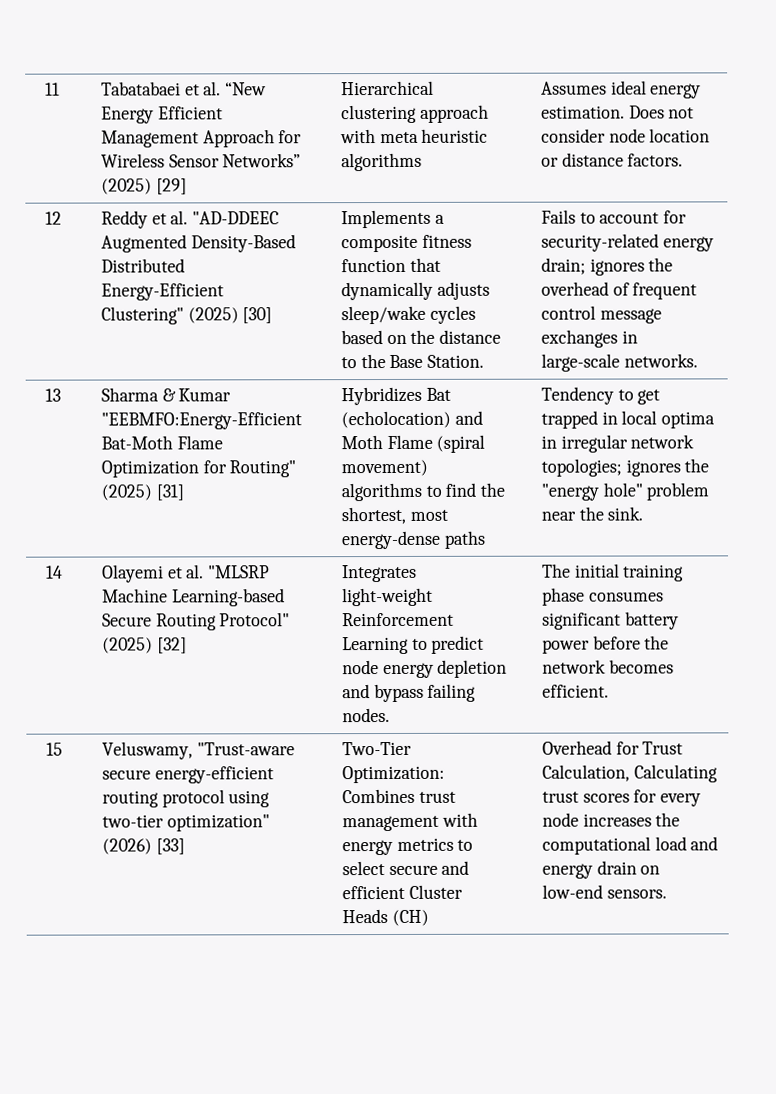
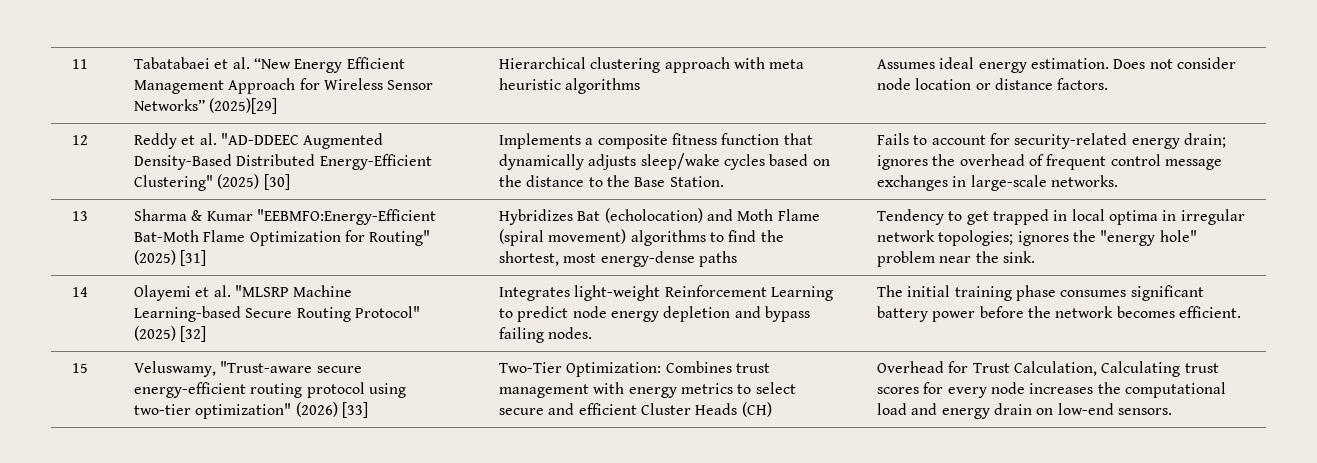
- 11 | Tabatabaei et al. “New Energy Efficient Management Approach for Wireless Sensor Networks” (2025) [29] | Hierarchical clustering approach with meta heuristic algorithms | Assumes ideal energy estimation. Does not consider node location or distance factors.
+ 11 | Tabatabaei et al. “New Energy Efficient Management Approach for Wireless Sensor Networks” (2025)[29] | Hierarchical clustering approach with meta heuristic algorithms | Assumes ideal energy estimation. Does not consider node location or distance factors.

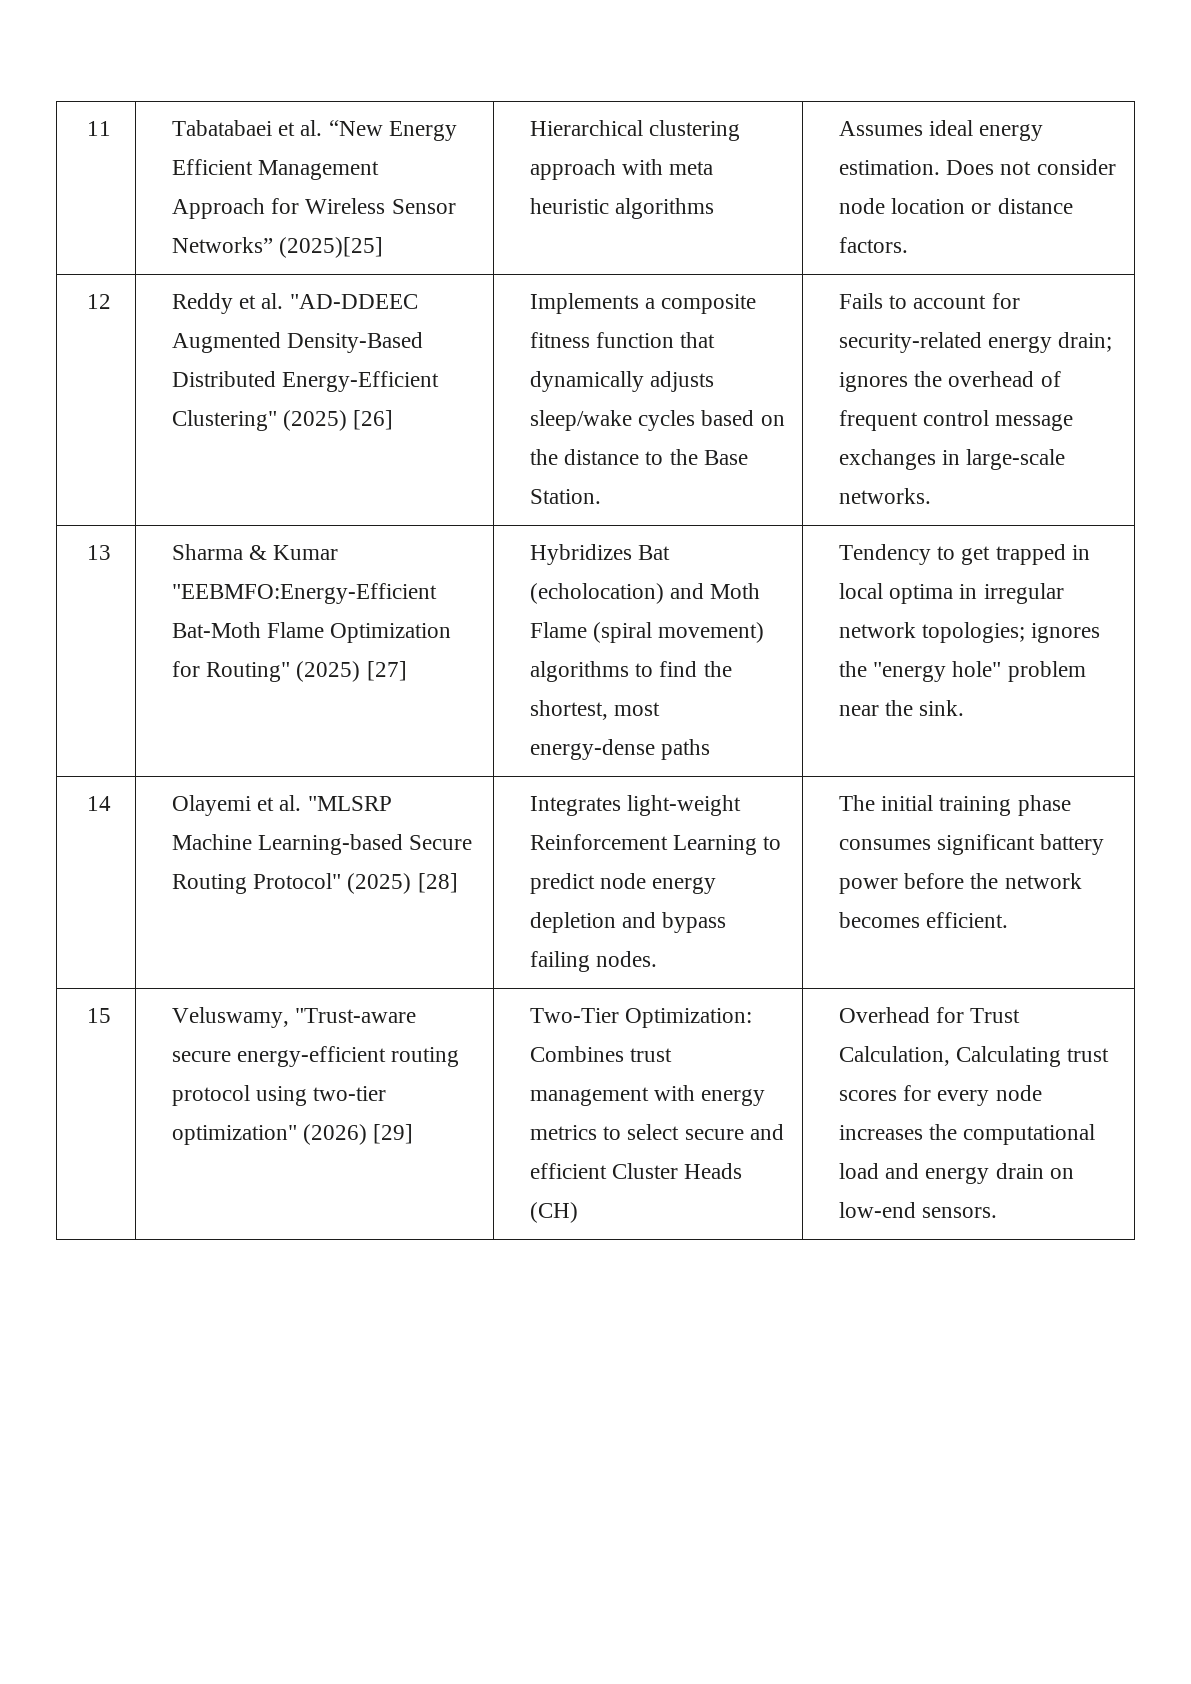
- 11 | Tabatabaei et al. “New Energy Efficient Management Approach for Wireless Sensor Networks” (2025)[29] | Hierarchical clustering approach with meta heuristic algorithms | Assumes ideal energy estimation. Does not consider node location or distance factors.
+ 11 | Tabatabaei et al. “New Energy Efficient Management Approach for Wireless Sensor Networks” (2025)[25] | Hierarchical clustering approach with meta heuristic algorithms | Assumes ideal energy estimation. Does not consider node location or distance factors.
- Reddy et al. "AD-DDEEC Augmented Density-Based Distributed Energy-Efficient Clustering" (2025) [30]
+ Reddy et al. "AD-DDEEC Augmented Density-Based Distributed Energy-Efficient Clustering" (2025) [26]
- Sharma & Kumar "EEBMFO:Energy-Efficient Bat-Moth Flame Optimization for Routing" (2025) [31]
+ Sharma & Kumar "EEBMFO:Energy-Efficient Bat-Moth Flame Optimization for Routing" (2025) [27]
- 14 | Olayemi et al. "MLSRP Machine Learning-based Secure Routing Protocol" (2025) [32] | Integrates light-weight Reinforcement Learning to predict node energy depletion and bypass failing nodes. | The initial training phase consumes significant battery power before the network becomes efficient.
+ 14 | Olayemi et al. "MLSRP Machine Learning-based Secure Routing Protocol" (2025) [28] | Integrates light-weight Reinforcement Learning to predict node energy depletion and bypass failing nodes. | The initial training phase consumes significant battery power before the network becomes efficient.
- Veluswamy, "Trust-aware secure energy-efficient routing protocol using two-tier optimization" (2026) [33]
+ Veluswamy, "Trust-aware secure energy-efficient routing protocol using two-tier optimization" (2026) [29]

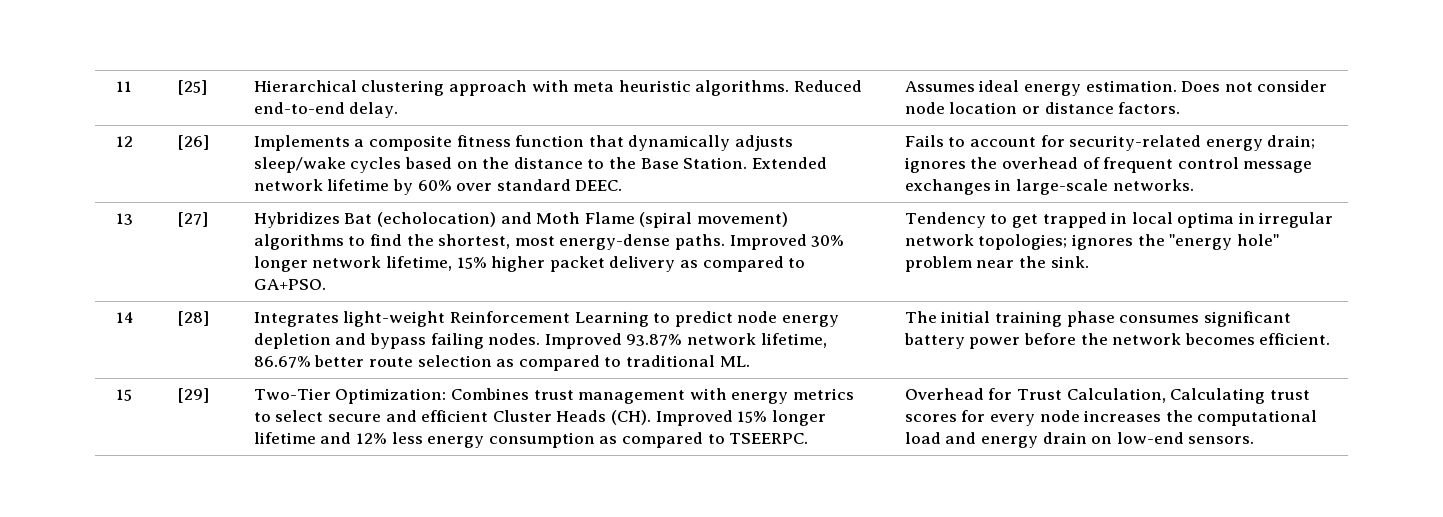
- 11 | Tabatabaei et al. “New Energy Efficient Management Approach for Wireless Sensor Networks” (2025)[25] | Hierarchical clustering approach with meta heuristic algorithms | Assumes ideal energy estimation. Does not consider node location or distance factors.
+ 11 | [25] | Hierarchical clustering approach with meta heuristic algorithms. Reduced end-to-end delay. | Assumes ideal energy estimation. Does not consider node location or distance factors.
- Reddy et al. "AD-DDEEC Augmented Density-Based Distributed Energy-Efficient Clustering" (2025) [26]
+ [26]
+ Extended network lifetime by 60% over standard DEEC.
- Sharma & Kumar "EEBMFO:Energy-Efficient Bat-Moth Flame Optimization for Routing" (2025) [27]
+ [27]
- Hybridizes Bat (echolocation) and Moth Flame (spiral movement) algorithms to find the shortest, most energy-dense paths
+ Hybridizes Bat (echolocation) and Moth Flame (spiral movement) algorithms to find the shortest, most energy-dense paths. Improved 30% longer network lifetime, 15% higher packet delivery as compared to GA+PSO.
- Olayemi et al. "MLSRP Machine Learning-based Secure Routing Protocol" (2025) [28]
+ [28]
+ Improved 93.87% network lifetime, 86.67% better route selection as compared to traditional ML.
- Veluswamy, "Trust-aware secure energy-efficient routing protocol using two-tier optimization" (2026) [29]
+ [29]
- Two-Tier Optimization: Combines trust management with energy metrics to select secure and efficient Cluster Heads (CH)
+ Two-Tier Optimization: Combines trust management with energy metrics to select secure and efficient Cluster Heads (CH). Improved 15% longer lifetime and 12% less energy consumption as compared to TSEERPC.

